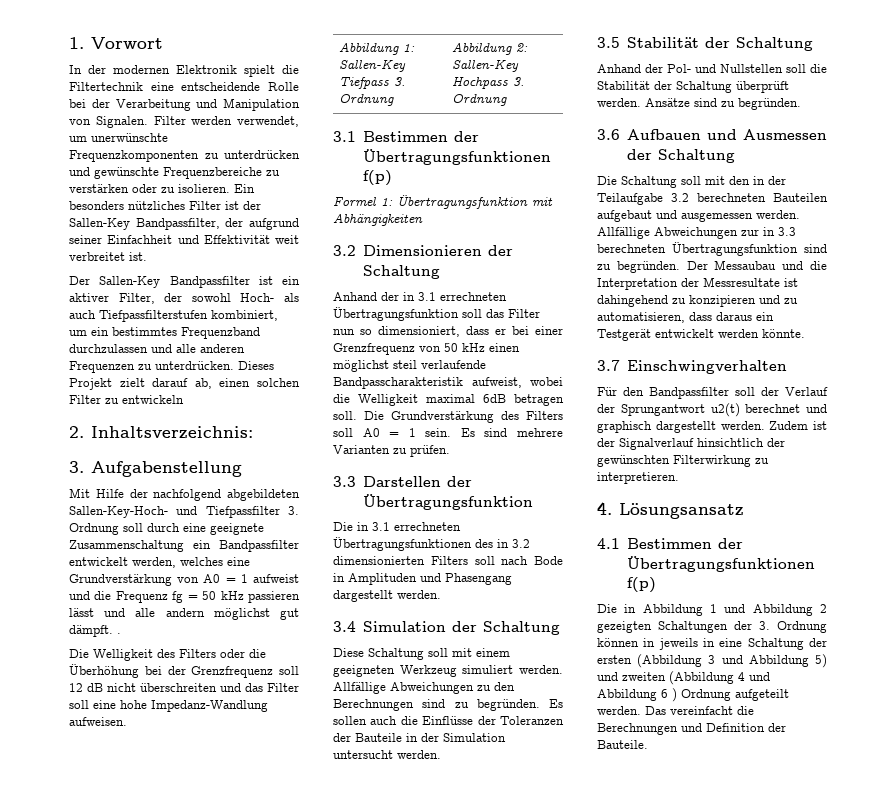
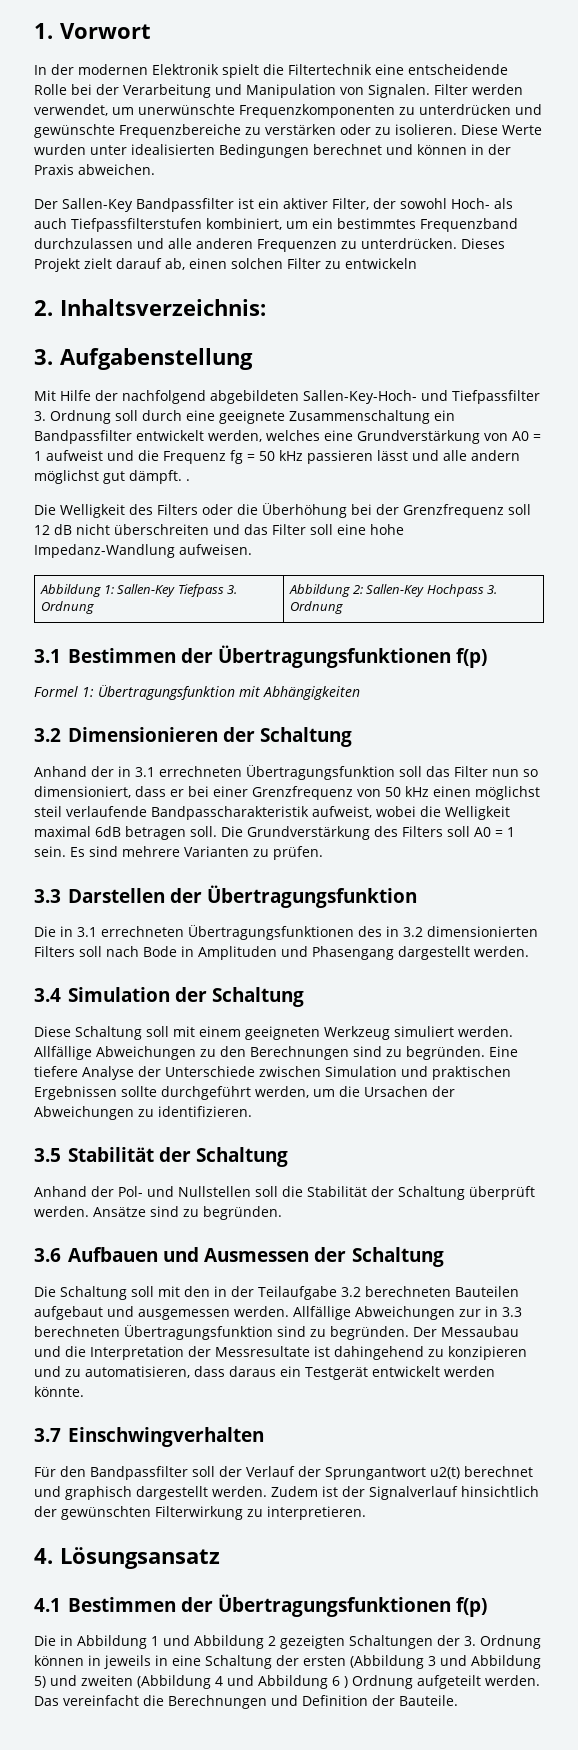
- Ein besonders nützliches Filter ist der Sallen-Key Bandpassfilter, der aufgrund seiner Einfachheit und Effektivität weit verbreitet ist.
+ Diese Werte wurden unter idealisierten Bedingungen berechnet und können in der Praxis abweichen.
- Es sollen auch die Einflüsse der Toleranzen der Bauteile in der Simulation untersucht werden.
+ Eine tiefere Analyse der Unterschiede zwischen Simulation und praktischen Ergebnissen sollte durchgeführt werden, um die Ursachen der Abweichungen zu identifizieren.

